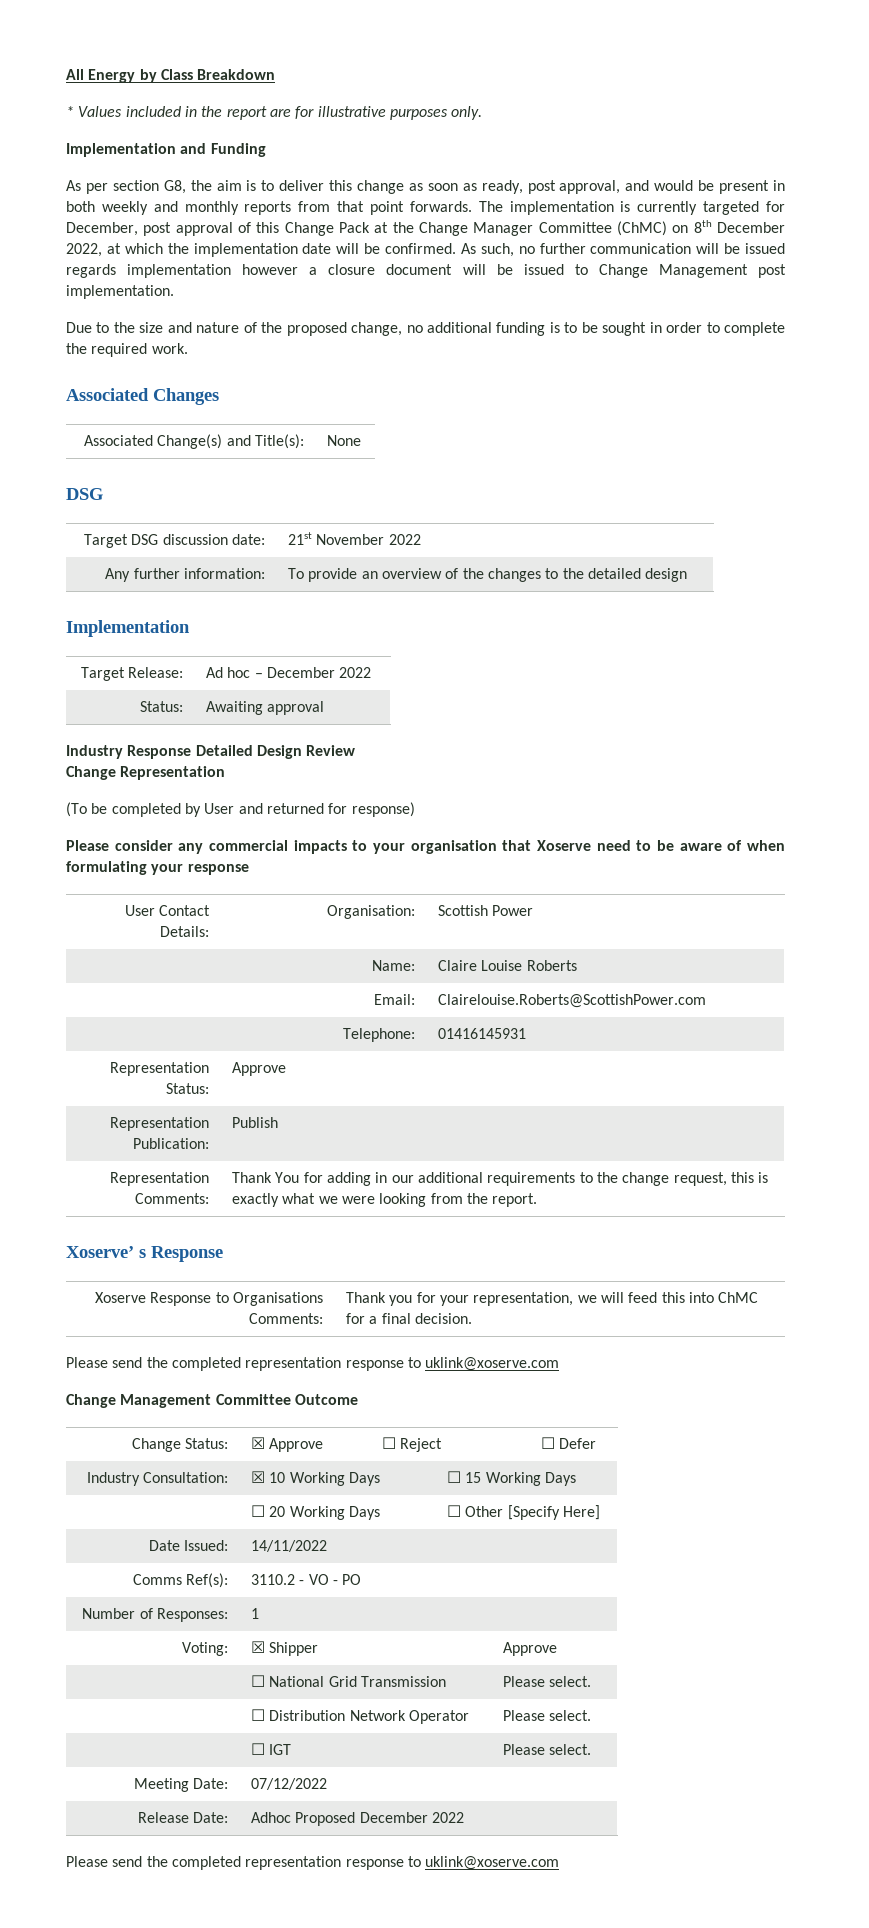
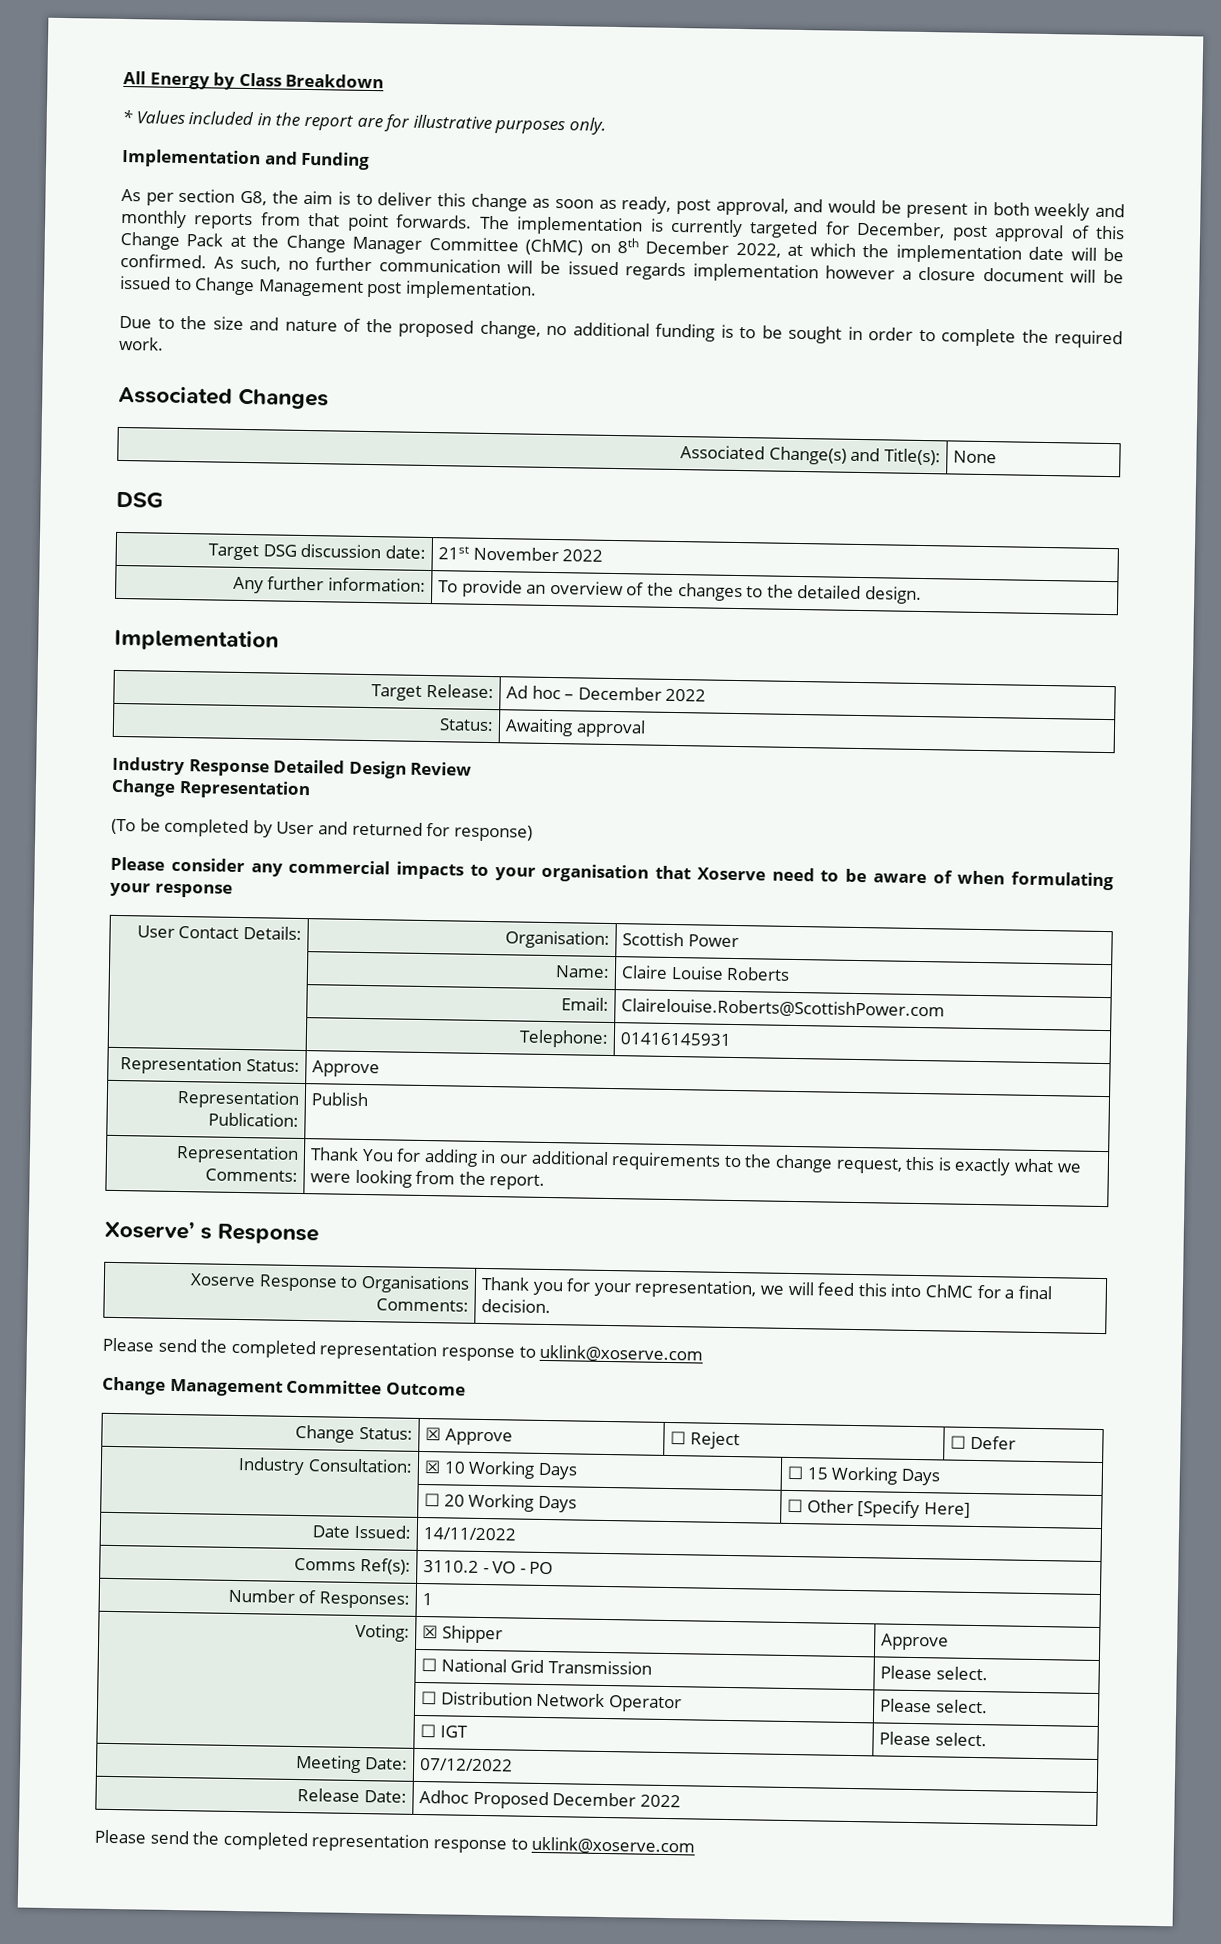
- Any further information: | To provide an overview of the changes to the detailed design
+ Any further information: | To provide an overview of the changes to the detailed design.

